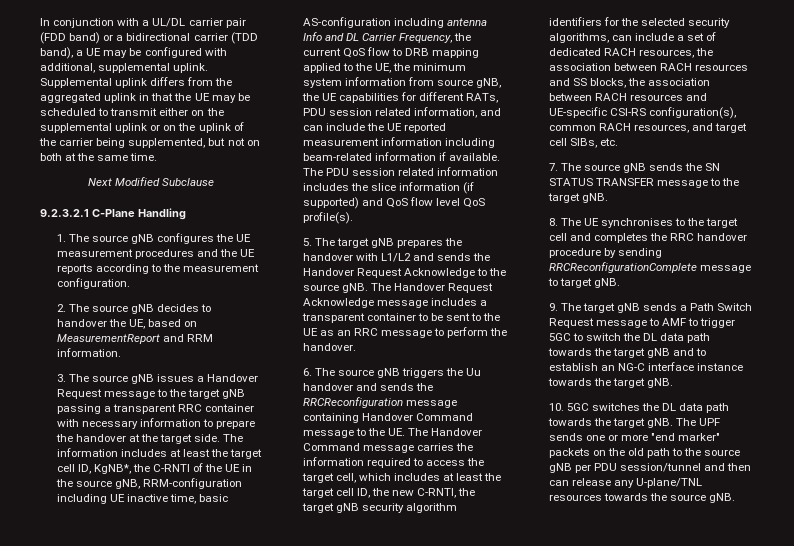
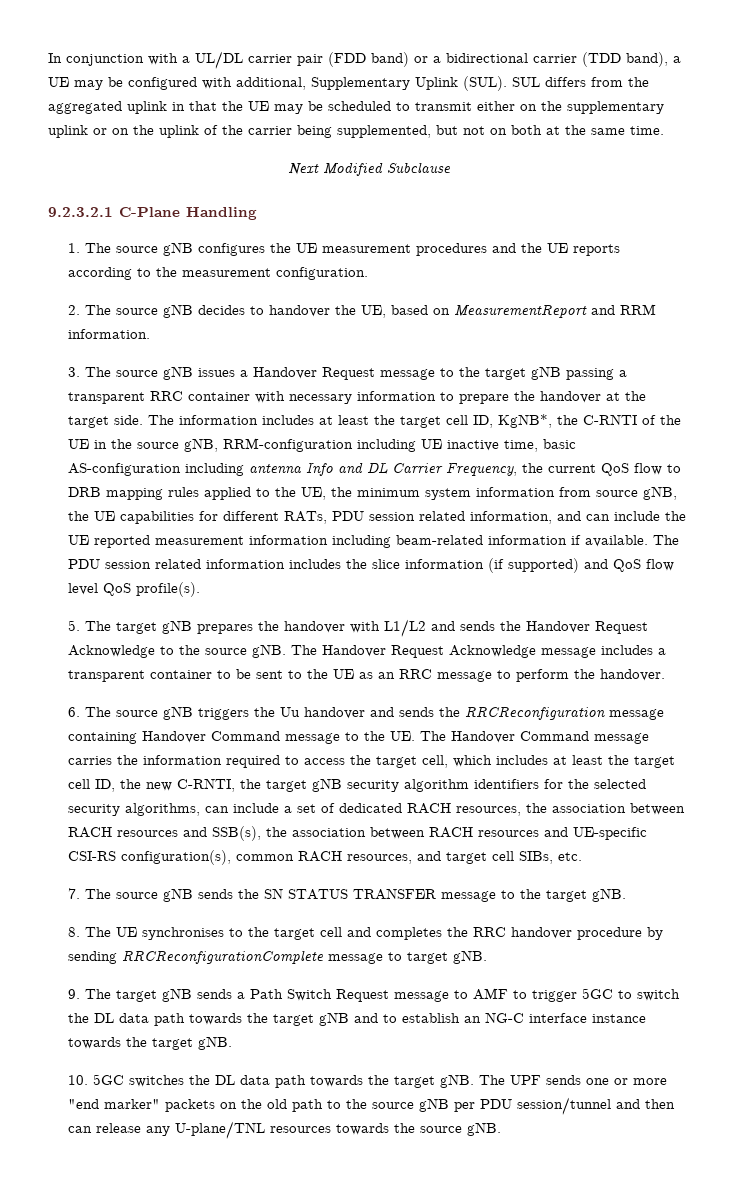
- In conjunction with a UL/DL carrier pair (FDD band) or a bidirectional carrier (TDD band), a UE may be configured with additional, supplemental uplink. Supplemental uplink differs from the aggregated uplink in that the UE may be scheduled to transmit either on the supplemental uplink or on the uplink of the carrier being supplemented, but not on both at the same time.
+ In conjunction with a UL/DL carrier pair (FDD band) or a bidirectional carrier (TDD band), a UE may be configured with additional, Supplementary Uplink (SUL). SUL differs from the aggregated uplink in that the UE may be scheduled to transmit either on the supplementary uplink or on the uplink of the carrier being supplemented, but not on both at the same time.
- The information includes at least the target cell ID, KgNB*, the C-RNTI of the UE in the source gNB, RRM-configuration including UE inactive time, basic AS-configuration including antenna Info and DL Carrier Frequency, the current QoS flow to DRB mapping applied to the UE, the minimum system information from source gNB, the UE capabilities for different RATs, PDU session related information, and can include the UE reported measurement information including beam-related information if available.
+ The information includes at least the target cell ID, KgNB*, the C-RNTI of the UE in the source gNB, RRM-configuration including UE inactive time, basic AS-configuration including antenna Info and DL Carrier Frequency, the current QoS flow to DRB mapping rules applied to the UE, the minimum system information from source gNB, the UE capabilities for different RATs, PDU session related information, and can include the UE reported measurement information including beam-related information if available.
- 6. The source gNB triggers the Uu handover and sends the RRCReconfiguration message containing Handover Command message to the UE. The Handover Command message carries the information required to access the target cell, which includes at least the target cell ID, the new C-RNTI, the target gNB security algorithm identifiers for the selected security algorithms, can include a set of dedicated RACH resources, the association between RACH resources and SS blocks, the association between RACH resources and UE-specific CSI-RS configuration(s), common RACH resources, and target cell SIBs, etc.
+ 6. The source gNB triggers the Uu handover and sends the RRCReconfiguration message containing Handover Command message to the UE. The Handover Command message carries the information required to access the target cell, which includes at least the target cell ID, the new C-RNTI, the target gNB security algorithm identifiers for the selected security algorithms, can include a set of dedicated RACH resources, the association between RACH resources and SSB(s), the association between RACH resources and UE-specific CSI-RS configuration(s), common RACH resources, and target cell SIBs, etc.

